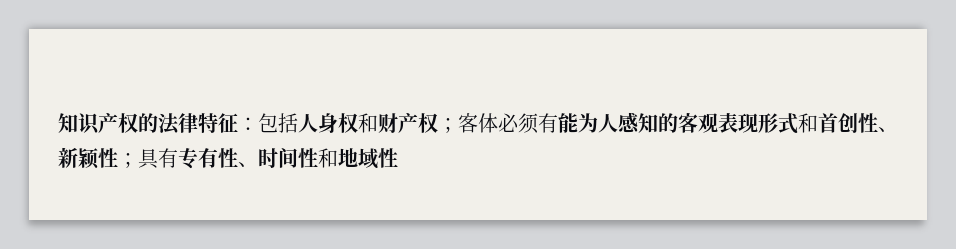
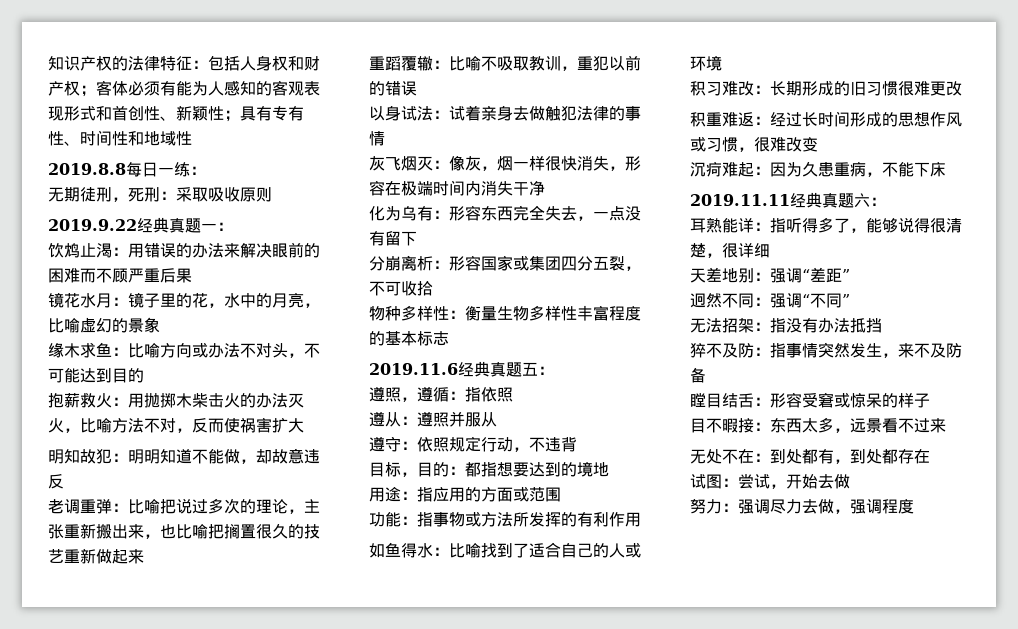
+ 2019.8.8每日一练：
+ 无期徒刑，死刑：采取吸收原则
+ 2019.9.22经典真题一：
+ 饮鸩止渴：用错误的办法来解决眼前的困难而不顾严重后果
+ 镜花水月：镜子里的花，水中的月亮，比喻虚幻的景象
+ 缘木求鱼：比喻方向或办法不对头，不可能达到目的
+ 抱薪救火：用抛掷木柴击火的办法灭火，比喻方法不对，反而使祸害扩大
+ 明知故犯：明明知道不能做，却故意违反
+ 老调重弹：比喻把说过多次的理论，主张重新搬出来，也比喻把搁置很久的技艺重新做起来
+ 重蹈覆辙：比喻不吸取教训，重犯以前的错误
+ 以身试法：试着亲身去做触犯法律的事情
+ 灰飞烟灭：像灰，烟一样很快消失，形容在极端时间内消失干净
+ 化为乌有：形容东西完全失去，一点没有留下
+ 分崩离析：形容国家或集团四分五裂，不可收拾
+ 物种多样性：衡量生物多样性丰富程度的基本标志
+ 2019.11.6经典真题五：
+ 遵照，遵循：指依照
+ 遵从：遵照并服从
+ 遵守：依照规定行动，不违背
+ 目标，目的：都指想要达到的境地
+ 用途：指应用的方面或范围
+ 功能：指事物或方法所发挥的有利作用
+ 如鱼得水：比喻找到了适合自己的人或环境
+ 积习难改：长期形成的旧习惯很难更改
+ 积重难返：经过长时间形成的思想作风或习惯，很难改变
+ 沉疴难起：因为久患重病，不能下床
+ 2019.11.11经典真题六：
+ 耳熟能详：指听得多了，能够说得很清楚，很详细
+ 天差地别：强调“差距”
+ 迥然不同：强调“不同”
+ 无法招架：指没有办法抵挡
+ 猝不及防：指事情突然发生，来不及防备
+ 瞠目结舌：形容受窘或惊呆的样子
+ 目不暇接：东西太多，远景看不过来
+ 无处不在：到处都有，到处都存在
+ 试图：尝试，开始去做
+ 努力：强调尽力去做，强调程度

